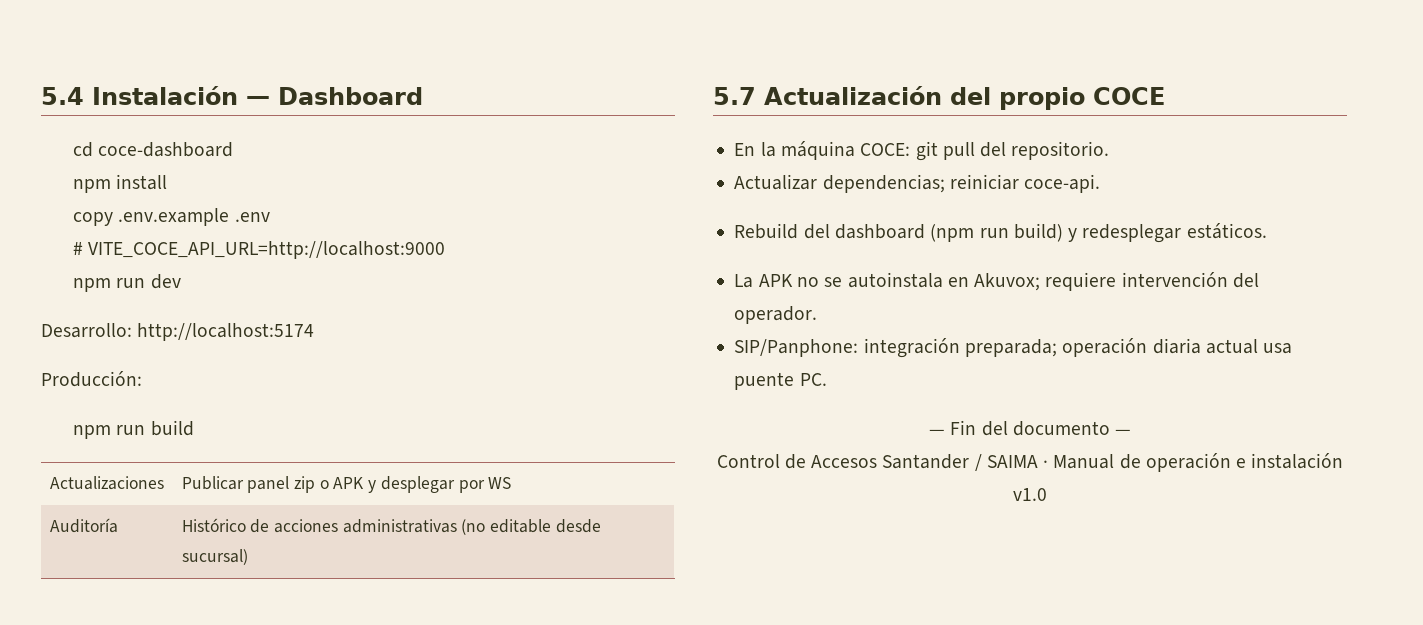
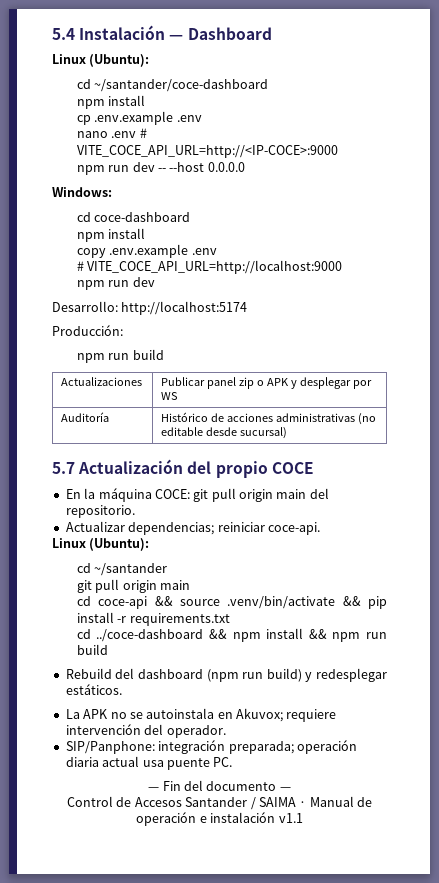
  5.4 Instalación — Dashboard
+ Linux (Ubuntu):
+ cd ~/santander/coce-dashboard
+ npm install
+ cp .env.example .env
+ nano .env # VITE_COCE_API_URL=http://<IP-COCE>:9000
+ npm run dev -- --host 0.0.0.0
+ Windows:
- En la máquina COCE: git pull del repositorio.
+ En la máquina COCE: git pull origin main del repositorio.
  Actualizar dependencias; reiniciar coce-api.
+ Linux (Ubuntu):
+ cd ~/santander
+ git pull origin main
+ cd coce-api && source .venv/bin/activate && pip install -r requirements.txt
+ cd ../coce-dashboard && npm install && npm run build
- Control de Accesos Santander / SAIMA · Manual de operación e instalación v1.0
+ Control de Accesos Santander / SAIMA · Manual de operación e instalación v1.1

